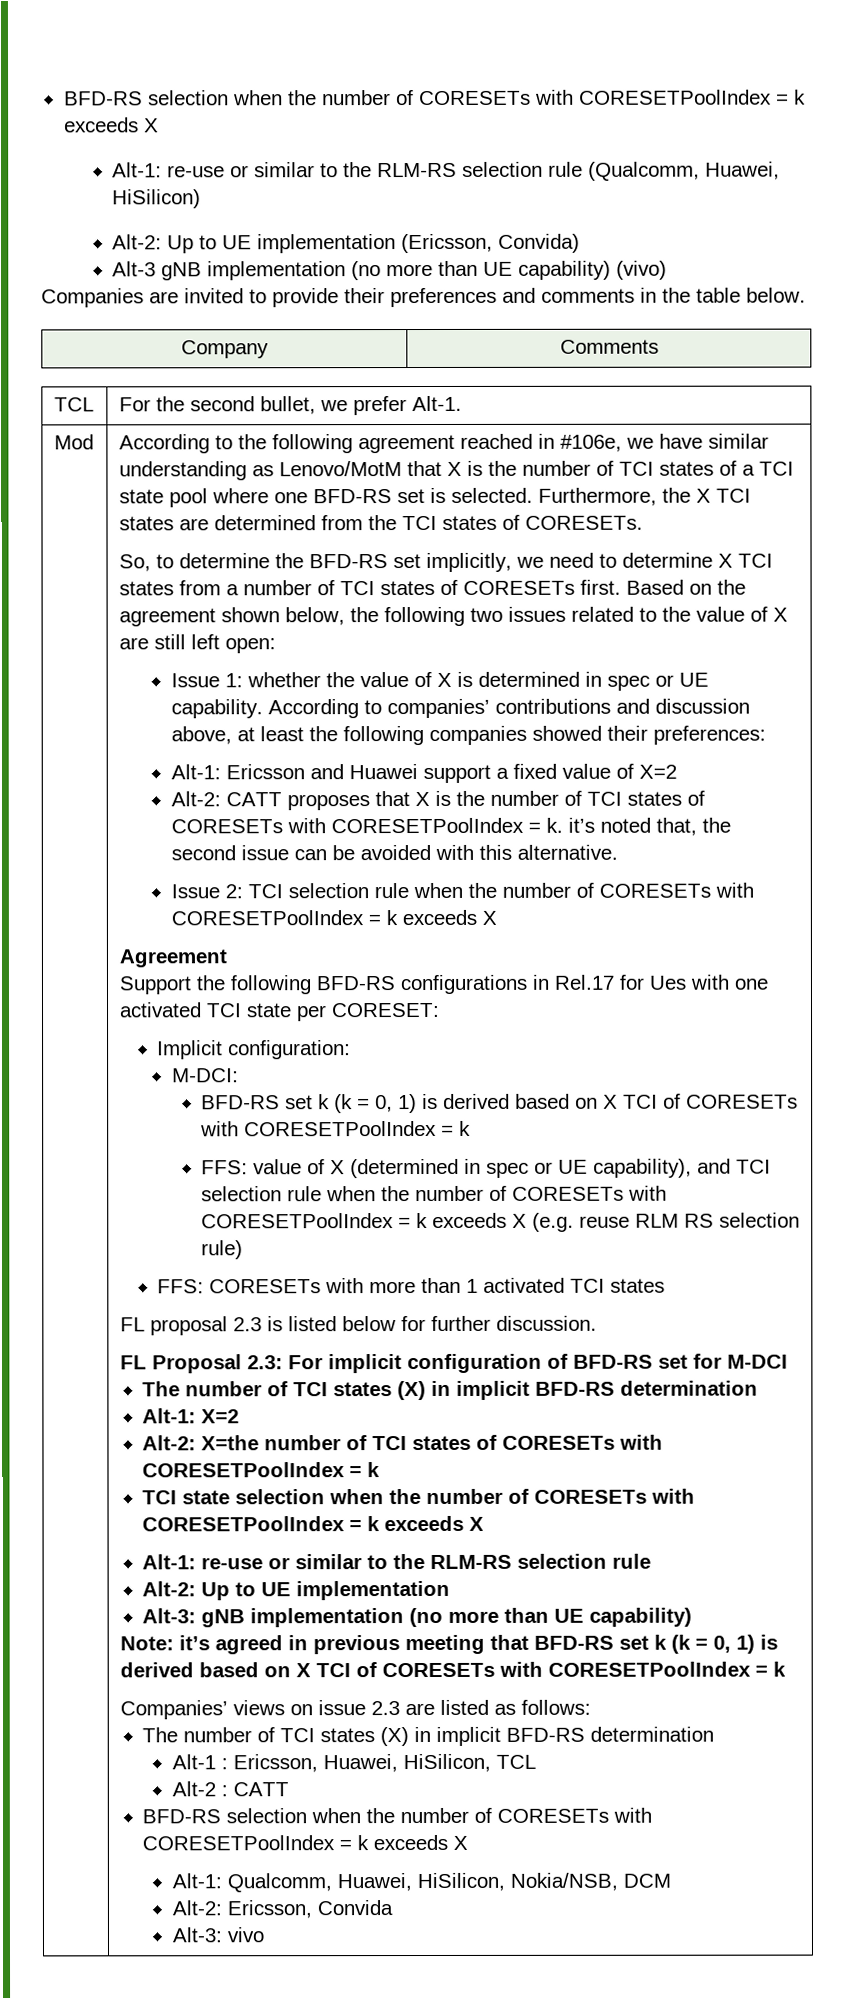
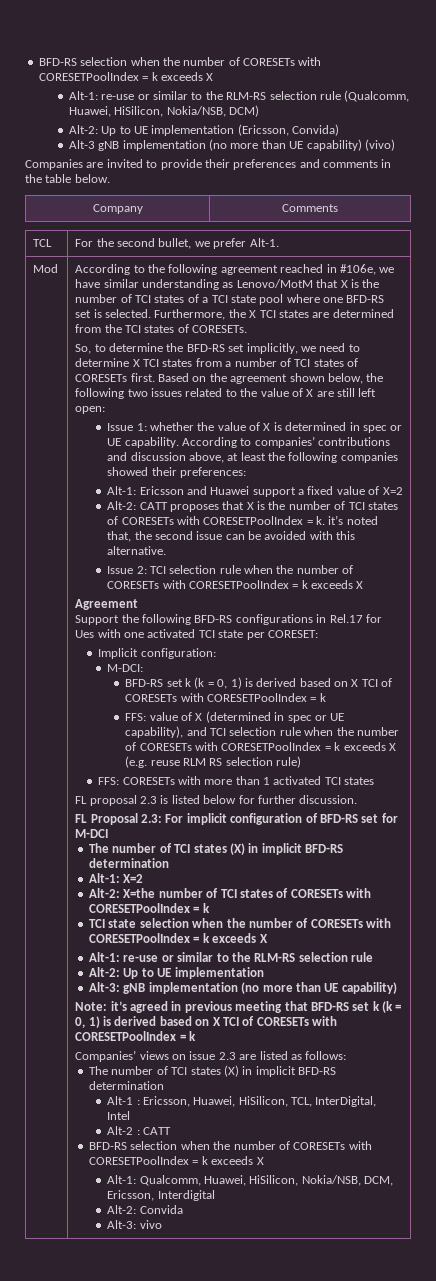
- Alt-1: re-use or similar to the RLM-RS selection rule (Qualcomm, Huawei, HiSilicon)
+ Alt-1: re-use or similar to the RLM-RS selection rule (Qualcomm, Huawei, HiSilicon, Nokia/NSB, DCM)
- Alt-1 : Ericsson, Huawei, HiSilicon, TCL
+ Alt-1 : Ericsson, Huawei, HiSilicon, TCL, InterDigital, Intel
- Alt-1: Qualcomm, Huawei, HiSilicon, Nokia/NSB, DCM
- Alt-2: Ericsson, Convida
+ Alt-1: Qualcomm, Huawei, HiSilicon, Nokia/NSB, DCM, Ericsson, Interdigital
+ Alt-2: Convida

